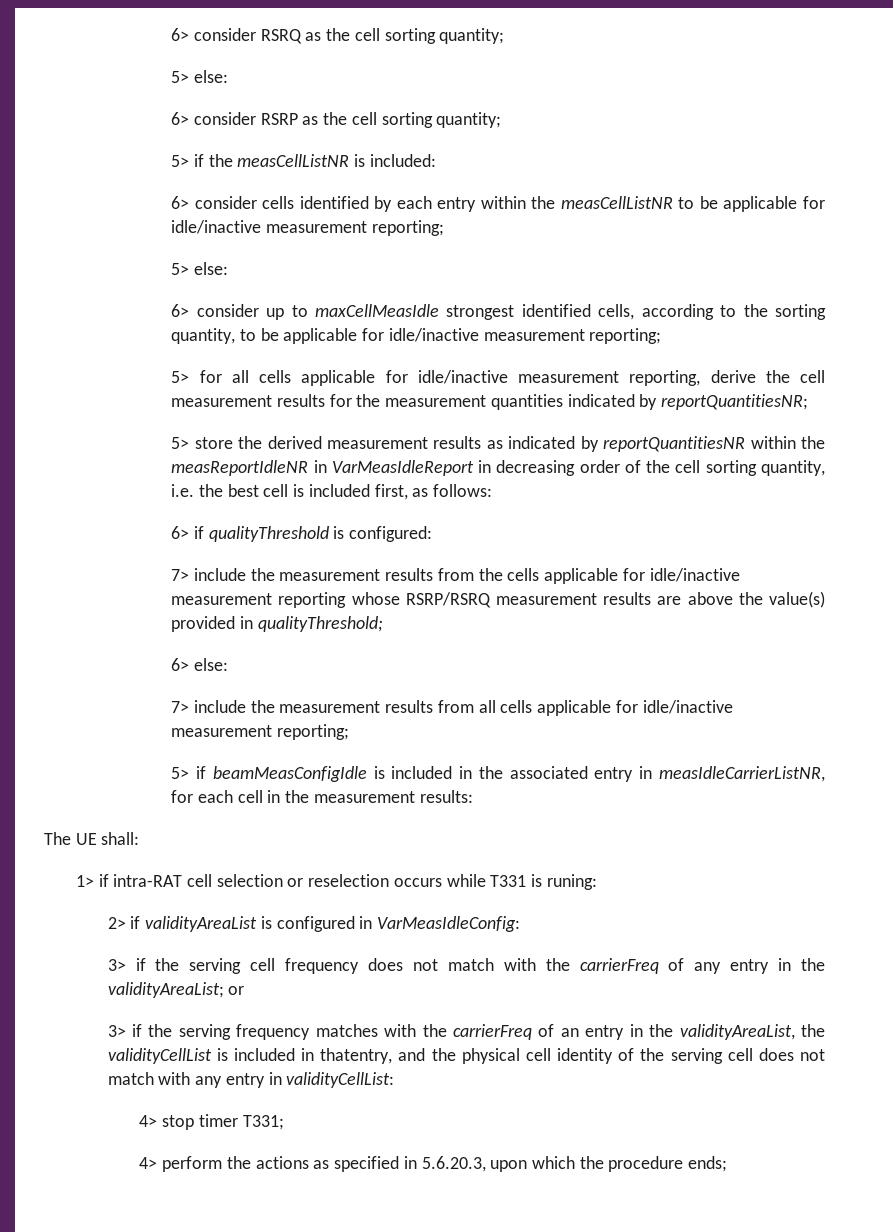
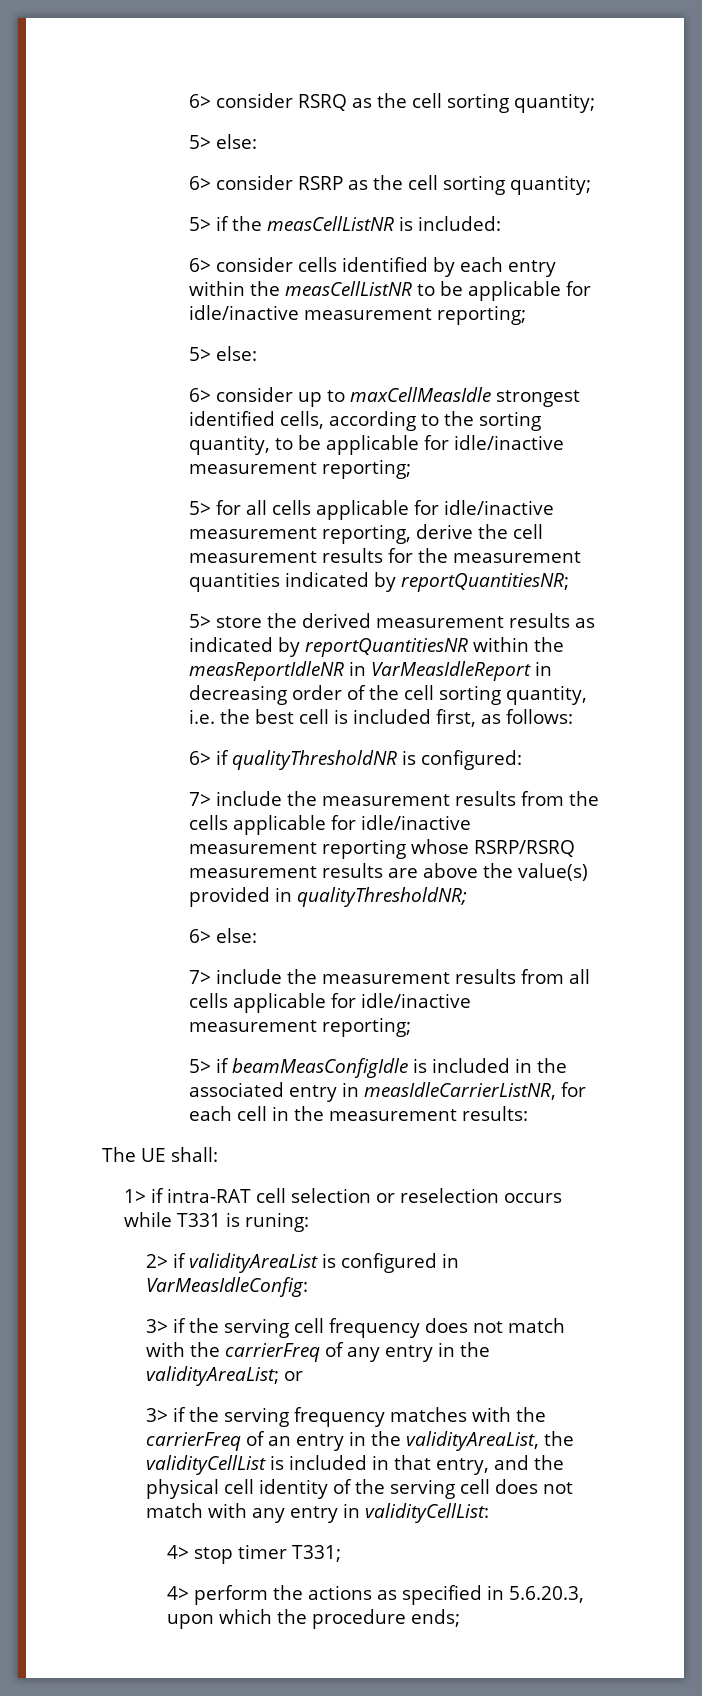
- 6> if qualityThreshold is configured:
+ 6> if qualityThresholdNR is configured:
- 7> include the measurement results from the cells applicable for idle/inactive measurement reporting whose RSRP/RSRQ measurement results are above the value(s) provided in qualityThreshold;
+ 7> include the measurement results from the cells applicable for idle/inactive measurement reporting whose RSRP/RSRQ measurement results are above the value(s) provided in qualityThresholdNR;
- 3> if the serving frequency matches with the carrierFreq of an entry in the validityAreaList, the validityCellList is included in thatentry, and the physical cell identity of the serving cell does not match with any entry in validityCellList:
+ 3> if the serving frequency matches with the carrierFreq of an entry in the validityAreaList, the validityCellList is included in that entry, and the physical cell identity of the serving cell does not match with any entry in validityCellList:

